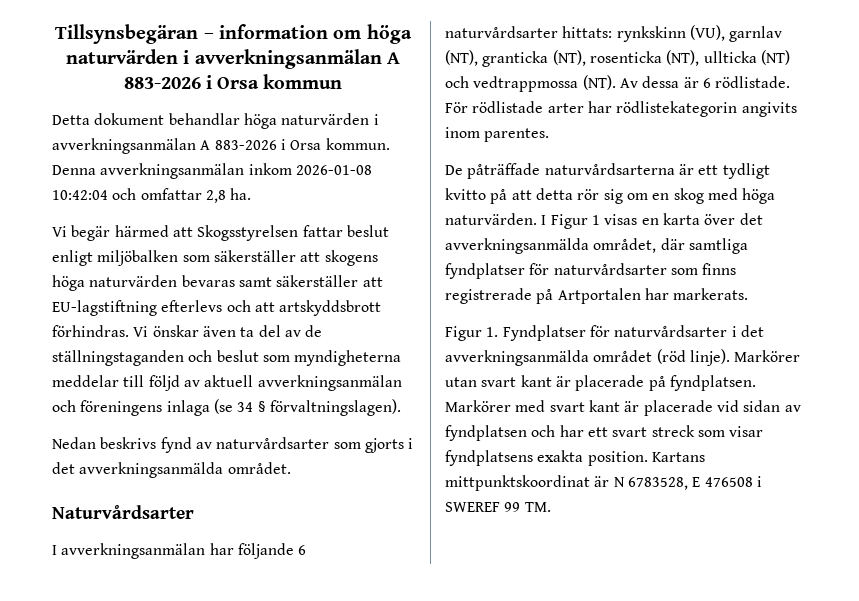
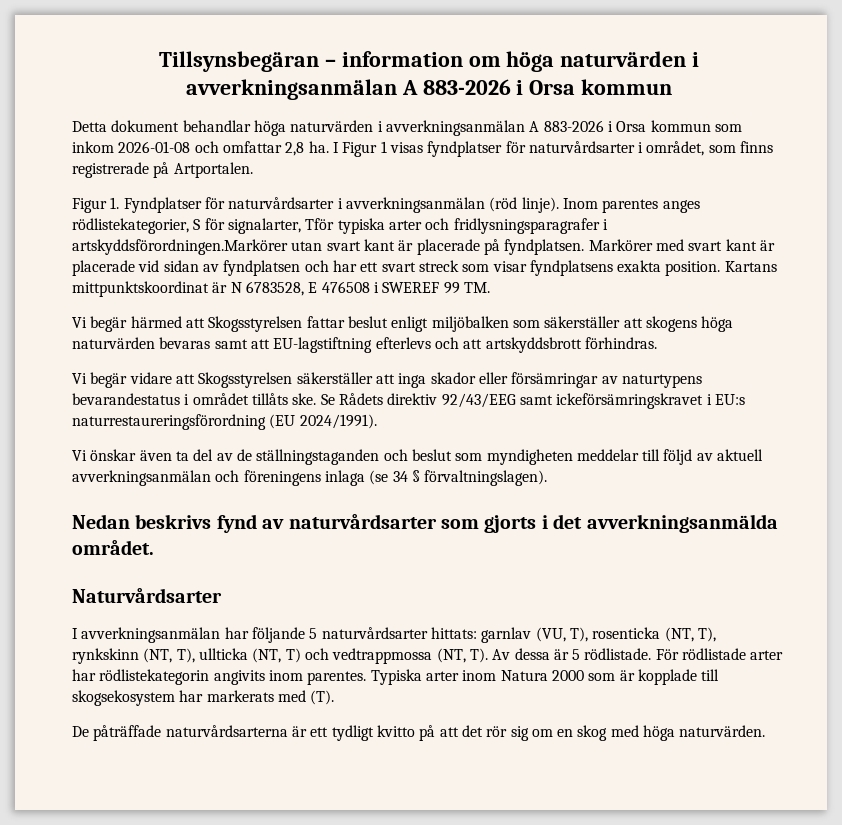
- Detta dokument behandlar höga naturvärden i avverkningsanmälan A 883-2026 i Orsa kommun. Denna avverkningsanmälan inkom 2026-01-08 10:42:04 och omfattar 2,8 ha.
- Vi begär härmed att Skogsstyrelsen fattar beslut enligt miljöbalken som säkerställer att skogens höga naturvärden bevaras samt säkerställer att EU-lagstiftning efterlevs och att artskyddsbrott förhindras. Vi önskar även ta del av de ställningstaganden och beslut som myndigheterna meddelar till följd av aktuell avverkningsanmälan och föreningens inlaga (se 34 § förvaltningslagen).
- Nedan beskrivs fynd av naturvårdsarter som gjorts i det avverkningsanmälda området.
- Naturvårdsarter
- I avverkningsanmälan har följande 6 naturvårdsarter hittats: rynkskinn (VU), garnlav (NT), granticka (NT), rosenticka (NT), ullticka (NT) och vedtrappmossa (NT). Av dessa är 6 rödlistade. För rödlistade arter har rödlistekategorin angivits inom parentes.
- De påträffade naturvårdsarterna är ett tydligt kvitto på att detta rör sig om en skog med höga naturvärden. I Figur 1 visas en karta över det avverkningsanmälda området, där samtliga fyndplatser för naturvårdsarter som finns registrerade på Artportalen har markerats.
+ Detta dokument behandlar höga naturvärden i avverkningsanmälan A 883-2026 i Orsa kommun som inkom 2026-01-08 och omfattar 2,8 ha. I Figur 1 visas fyndplatser för naturvårdsarter i området, som finns registrerade på Artportalen.
- Figur 1. Fyndplatser för naturvårdsarter i det avverkningsanmälda området (röd linje). Markörer utan svart kant är placerade på fyndplatsen.
+ Figur 1. Fyndplatser för naturvårdsarter i avverkningsanmälan (röd linje). Inom parentes anges rödlistekategorier, S för signalarter, Tför typiska arter och fridlysningsparagrafer i artskyddsförordningen.Markörer utan svart kant är placerade på fyndplatsen.
+ Vi begär härmed att Skogsstyrelsen fattar beslut enligt miljöbalken som säkerställer att skogens höga naturvärden bevaras samt att EU-lagstiftning efterlevs och att artskyddsbrott förhindras.
+ Vi begär vidare att Skogsstyrelsen säkerställer att inga skador eller försämringar av naturtypens bevarandestatus i området tillåts ske. Se Rådets direktiv 92/43/EEG samt ickeförsämringskravet i EU:s naturrestaureringsförordning (EU 2024/1991).
+ Vi önskar även ta del av de ställningstaganden och beslut som myndigheten meddelar till följd av aktuell avverkningsanmälan och föreningens inlaga (se 34 § förvaltningslagen).
+ Nedan beskrivs fynd av naturvårdsarter som gjorts i det avverkningsanmälda området.
+ Naturvårdsarter
+ I avverkningsanmälan har följande 5 naturvårdsarter hittats: garnlav (VU, T), rosenticka (NT, T), rynkskinn (NT, T), ullticka (NT, T) och vedtrappmossa (NT, T). Av dessa är 5 rödlistade. För rödlistade arter har rödlistekategorin angivits inom parentes. Typiska arter inom Natura 2000 som är kopplade till skogsekosystem har markerats med (T).
+ De påträffade naturvårdsarterna är ett tydligt kvitto på att det rör sig om en skog med höga naturvärden.

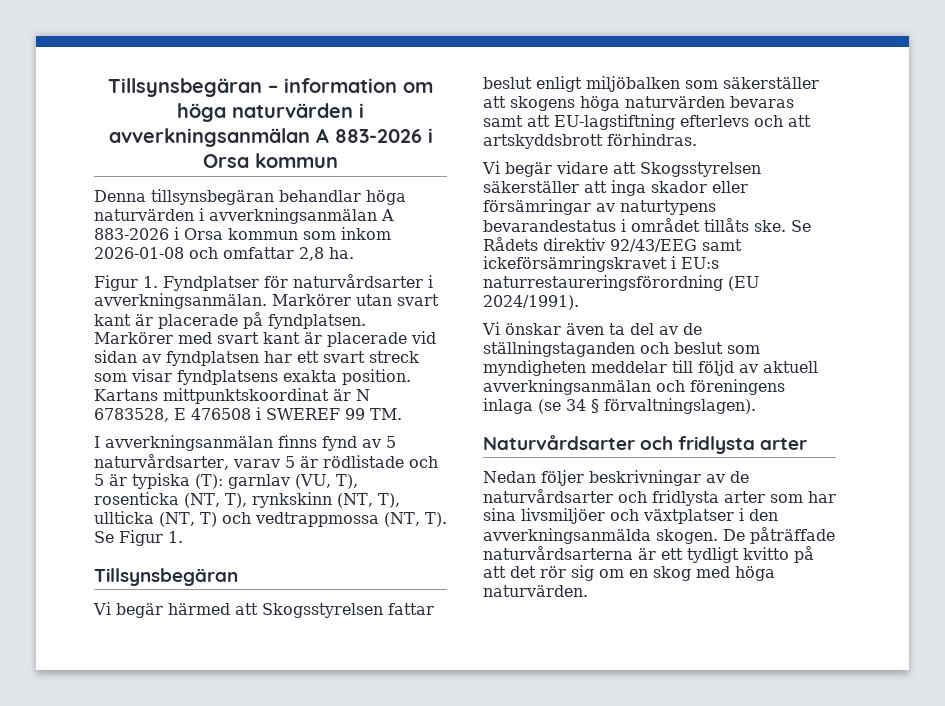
- Detta dokument behandlar höga naturvärden i avverkningsanmälan A 883-2026 i Orsa kommun som inkom 2026-01-08 och omfattar 2,8 ha. I Figur 1 visas fyndplatser för naturvårdsarter i området, som finns registrerade på Artportalen.
+ Denna tillsynsbegäran behandlar höga naturvärden i avverkningsanmälan A 883-2026 i Orsa kommun som inkom 2026-01-08 och omfattar 2,8 ha.
- Figur 1. Fyndplatser för naturvårdsarter i avverkningsanmälan (röd linje). Inom parentes anges rödlistekategorier, S för signalarter, Tför typiska arter och fridlysningsparagrafer i artskyddsförordningen.Markörer utan svart kant är placerade på fyndplatsen.
+ Figur 1. Fyndplatser för naturvårdsarter i avverkningsanmälan. Markörer utan svart kant är placerade på fyndplatsen.
- Markörer med svart kant är placerade vid sidan av fyndplatsen och har ett svart streck som visar fyndplatsens exakta position.
+ Markörer med svart kant är placerade vid sidan av fyndplatsen har ett svart streck som visar fyndplatsens exakta position.
+ I avverkningsanmälan finns fynd av 5 naturvårdsarter, varav 5 är rödlistade och 5 är typiska (T): garnlav (VU, T), rosenticka (NT, T), rynkskinn (NT, T), ullticka (NT, T) och vedtrappmossa (NT, T). Se Figur 1.
+ Tillsynsbegäran
- Nedan beskrivs fynd av naturvårdsarter som gjorts i det avverkningsanmälda området.
- Naturvårdsarter
- I avverkningsanmälan har följande 5 naturvårdsarter hittats: garnlav (VU, T), rosenticka (NT, T), rynkskinn (NT, T), ullticka (NT, T) och vedtrappmossa (NT, T). Av dessa är 5 rödlistade. För rödlistade arter har rödlistekategorin angivits inom parentes. Typiska arter inom Natura 2000 som är kopplade till skogsekosystem har markerats med (T).
- De påträffade naturvårdsarterna är ett tydligt kvitto på att det rör sig om en skog med höga naturvärden.
+ Naturvårdsarter och fridlysta arter
+ Nedan följer beskrivningar av de naturvårdsarter och fridlysta arter som har sina livsmiljöer och växtplatser i den avverkningsanmälda skogen. De påträffade naturvårdsarterna är ett tydligt kvitto på att det rör sig om en skog med höga naturvärden.

